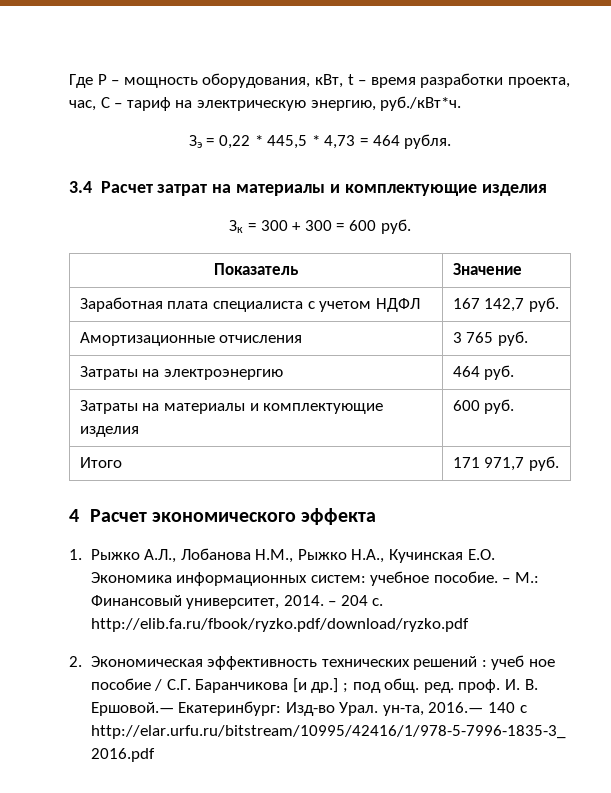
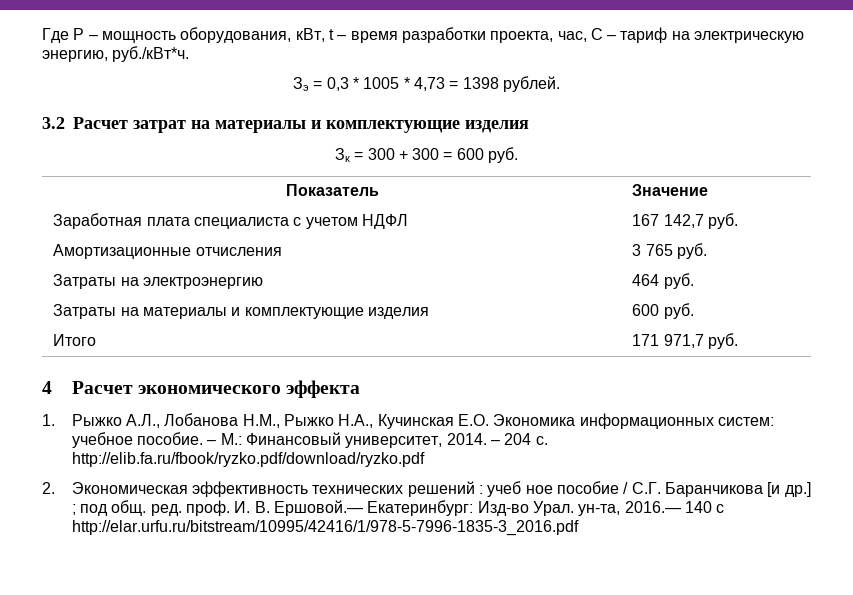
- Зэ = 0,22 * 445,5 * 4,73 = 464 рубля.
- 3.4 Расчет затрат на материалы и комплектующие изделия
+ Зэ = 0,3 * 1005 * 4,73 = 1398 рублей.
+ 3.2 Расчет затрат на материалы и комплектующие изделия

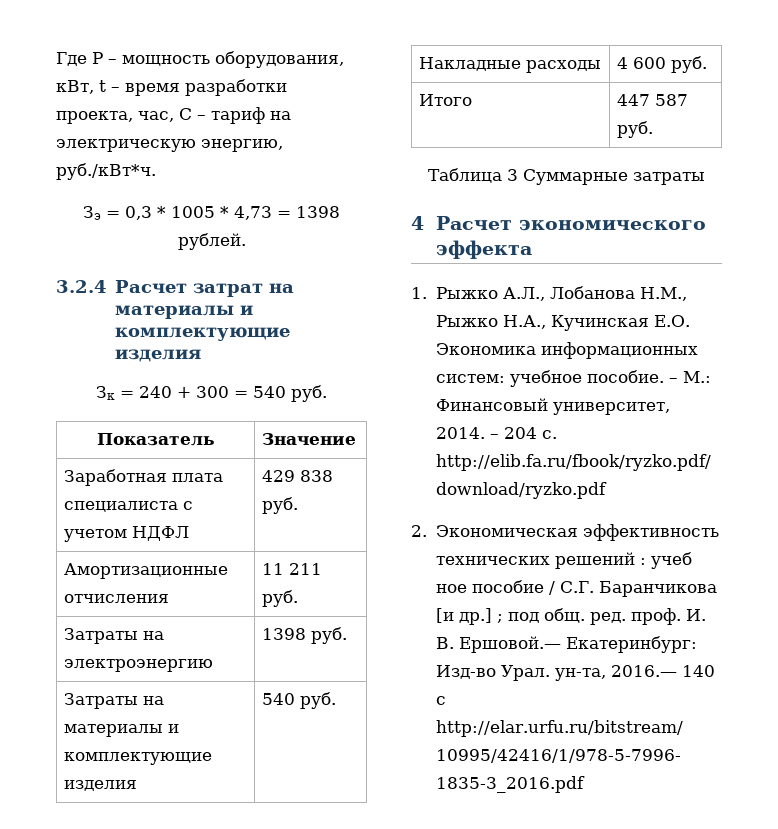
- 3.2 Расчет затрат на материалы и комплектующие изделия
+ 3.2.4 Расчет затрат на материалы и комплектующие изделия
- Зк = 300 + 300 = 600 руб.
+ Зк = 240 + 300 = 540 руб.
- Заработная плата специалиста с учетом НДФЛ | 167 142,7 руб.
+ Заработная плата специалиста с учетом НДФЛ | 429 838 руб.
- Амортизационные отчисления | 3 765 руб.
+ Амортизационные отчисления | 11 211 руб.
- Затраты на электроэнергию | 464 руб.
+ Затраты на электроэнергию | 1398 руб.
- Затраты на материалы и комплектующие изделия | 600 руб.
+ Затраты на материалы и комплектующие изделия | 540 руб.
+ Накладные расходы | 4 600 руб.
- Итого | 171 971,7 руб.
+ Итого | 447 587 руб.
+ Таблица 3 Суммарные затраты

